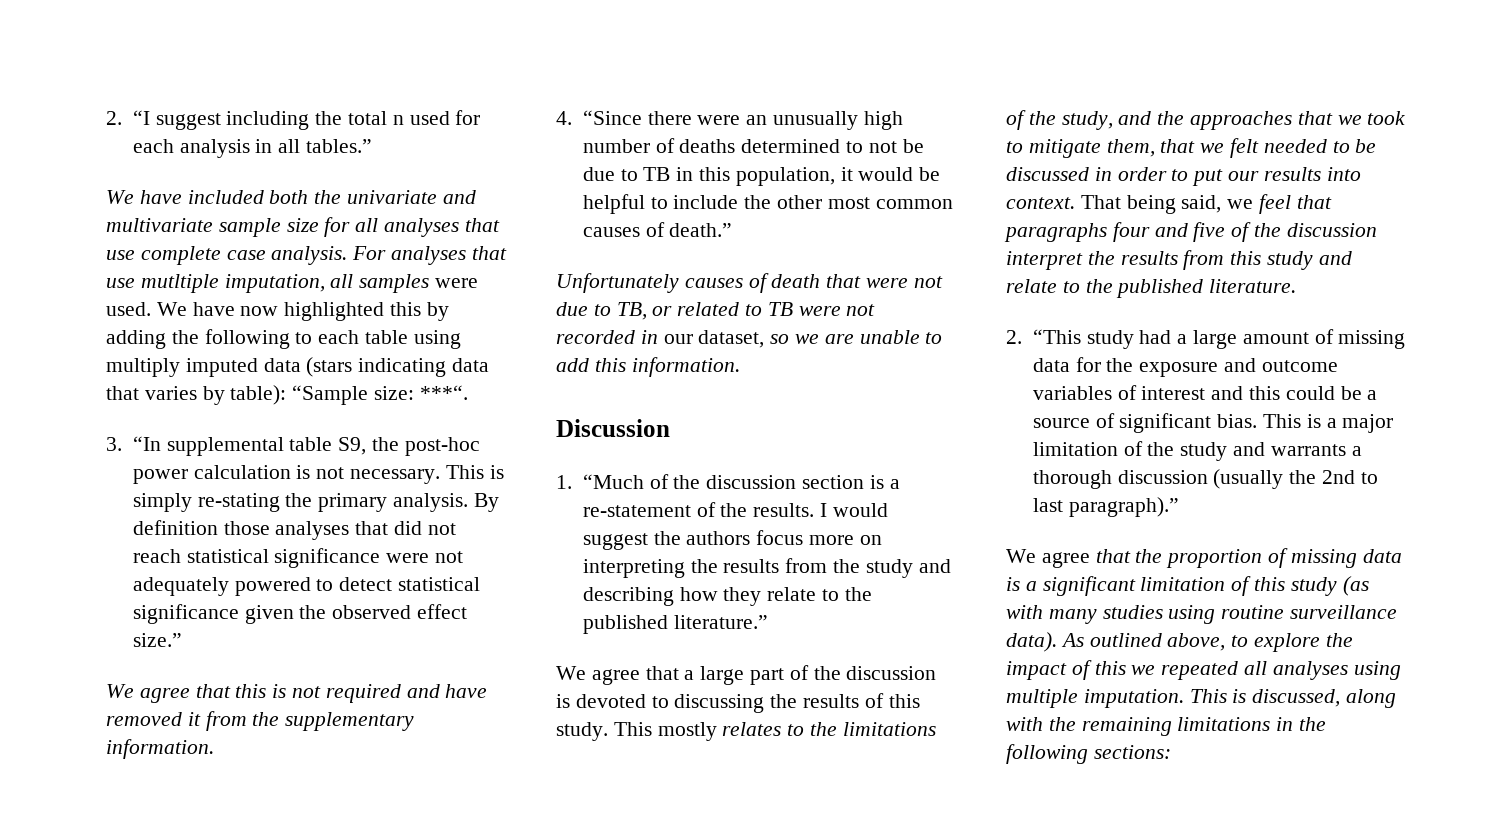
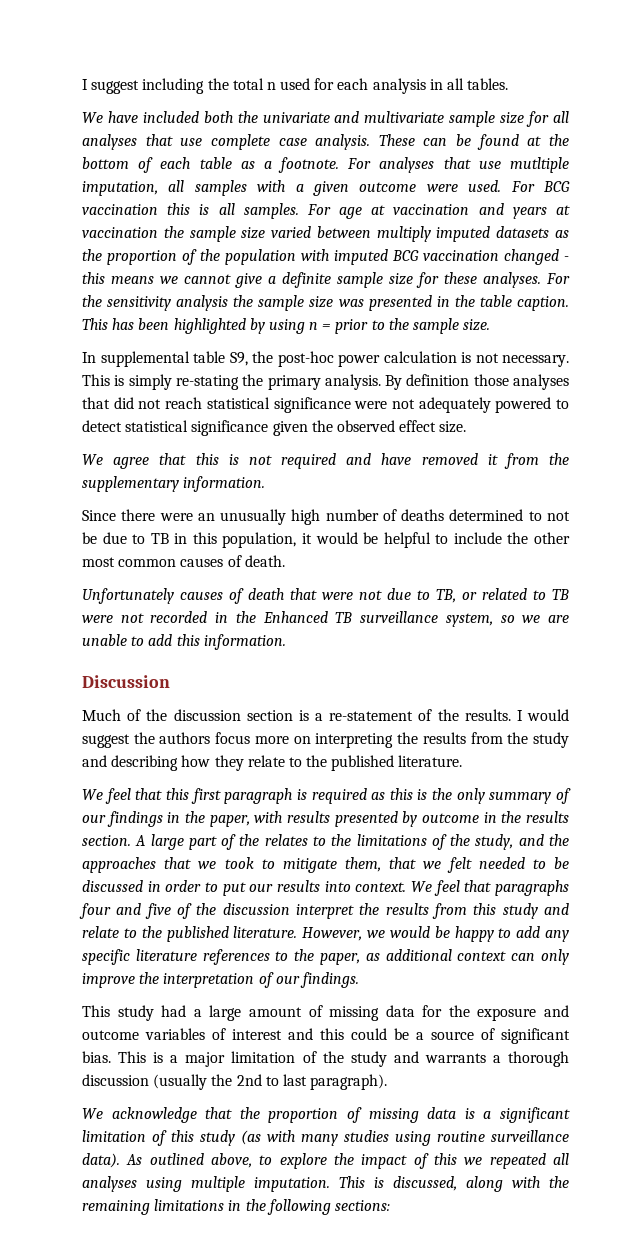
- 2. “I suggest including the total n used for each analysis in all tables.”
+ I suggest including the total n used for each analysis in all tables.
+ These can be found at the bottom of each table as a footnote.
- For analyses that use mutltiple imputation, all samples were used. We have now highlighted this by adding the following to each table using multiply imputed data (stars indicating data that varies by table): “Sample size: ***“.
- 3. “In supplemental table S9, the post-hoc power calculation is not necessary.
+ For analyses that use mutltiple imputation, all samples with a given outcome were used. For BCG vaccination this is all samples. For age at vaccination and years at vaccination the sample size varied between multiply imputed datasets as the proportion of the population with imputed BCG vaccination changed - this means we cannot give a definite sample size for these analyses. For the sensitivity analysis the sample size was presented in the table caption. This has been highlighted by using n = prior to the sample size.
+ In supplemental table S9, the post-hoc power calculation is not necessary.
- By definition those analyses that did not reach statistical significance were not adequately powered to detect statistical significance given the observed effect size.”
+ By definition those analyses that did not reach statistical significance were not adequately powered to detect statistical significance given the observed effect size.
- 4. “Since there were an unusually high number of deaths determined to not be due to TB in this population, it would be helpful to include the other most common causes of death.”
+ Since there were an unusually high number of deaths determined to not be due to TB in this population, it would be helpful to include the other most common causes of death.
- Unfortunately causes of death that were not due to TB, or related to TB were not recorded in our dataset, so we are unable to add this information.
+ Unfortunately causes of death that were not due to TB, or related to TB were not recorded in the Enhanced TB surveillance system, so we are unable to add this information.
- 1. “Much of the discussion section is a re-statement of the results.
+ Much of the discussion section is a re-statement of the results.
- I would suggest the authors focus more on interpreting the results from the study and describing how they relate to the published literature.”
- We agree that a large part of the discussion is devoted to discussing the results of this study. This mostly relates to the limitations of the study, and the approaches that we took to mitigate them, that we felt needed to be discussed in order to put our results into context.
+ I would suggest the authors focus more on interpreting the results from the study and describing how they relate to the published literature.
+ We feel that this first paragraph is required as this is the only summary of our findings in the paper, with results presented by outcome in the results section. A large part of the relates to the limitations of the study, and the approaches that we took to mitigate them, that we felt needed to be discussed in order to put our results into context.
- That being said, we feel that paragraphs four and five of the discussion interpret the results from this study and relate to the published literature.
- 2. “This study had a large amount of missing data for the exposure and outcome variables of interest and this could be a source of significant bias.
+ We feel that paragraphs four and five of the discussion interpret the results from this study and relate to the published literature. However, we would be happy to add any specific literature references to the paper, as additional context can only improve the interpretation of our findings.
+ This study had a large amount of missing data for the exposure and outcome variables of interest and this could be a source of significant bias.
- This is a major limitation of the study and warrants a thorough discussion (usually the 2nd to last paragraph).”
- We agree that the proportion of missing data is a significant limitation of this study (as with many studies using routine surveillance data).
+ This is a major limitation of the study and warrants a thorough discussion (usually the 2nd to last paragraph).
+ We acknowledge that the proportion of missing data is a significant limitation of this study (as with many studies using routine surveillance data).

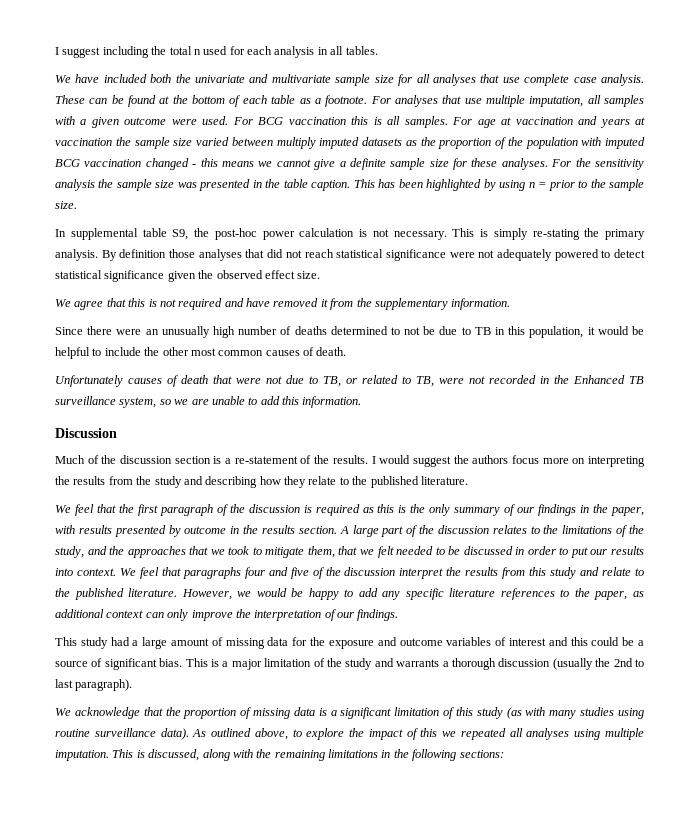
- For analyses that use mutltiple imputation, all samples with a given outcome were used.
+ For analyses that use multiple imputation, all samples with a given outcome were used.
- Unfortunately causes of death that were not due to TB, or related to TB were not recorded in the Enhanced TB surveillance system, so we are unable to add this information.
+ Unfortunately causes of death that were not due to TB, or related to TB, were not recorded in the Enhanced TB surveillance system, so we are unable to add this information.
- We feel that this first paragraph is required as this is the only summary of our findings in the paper, with results presented by outcome in the results section.
+ We feel that the first paragraph of the discussion is required as this is the only summary of our findings in the paper, with results presented by outcome in the results section.
- A large part of the relates to the limitations of the study, and the approaches that we took to mitigate them, that we felt needed to be discussed in order to put our results into context.
+ A large part of the discussion relates to the limitations of the study, and the approaches that we took to mitigate them, that we felt needed to be discussed in order to put our results into context.

